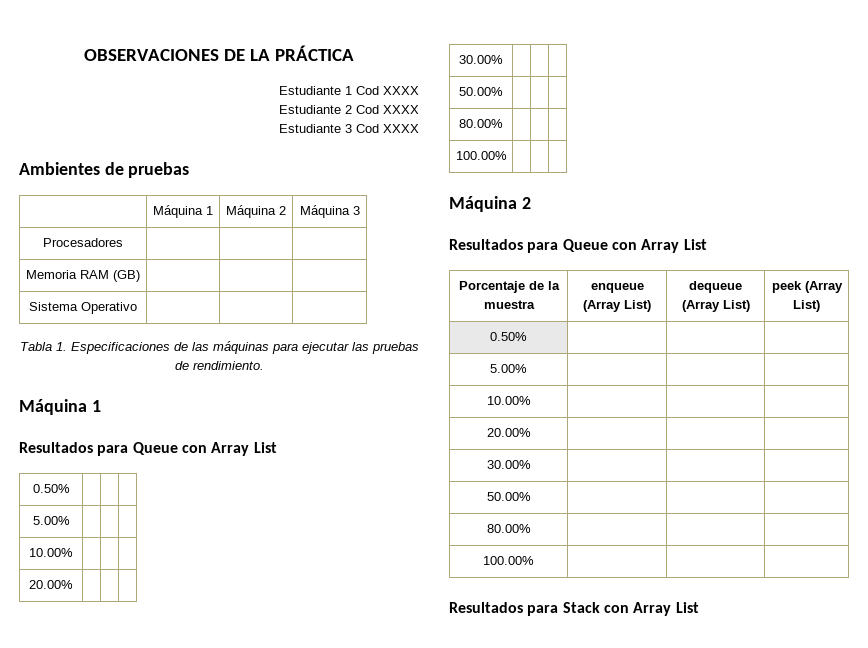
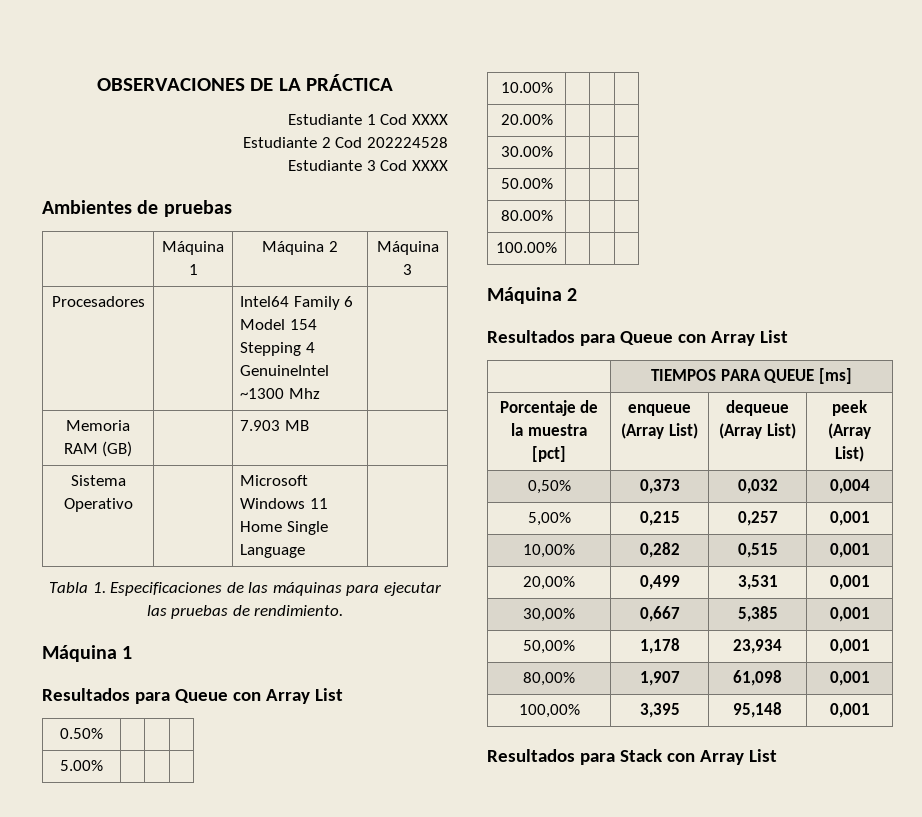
- Estudiante 2 Cod XXXX
+ Estudiante 2 Cod 202224528
- Procesadores | | |
+ Procesadores | | Intel64 Family 6 Model 154 Stepping 4 GenuineIntel ~1300 Mhz |
- Memoria RAM (GB) | | |
+ Memoria RAM (GB) | | 7.903 MB |
- Sistema Operativo | | |
+ Sistema Operativo | | Microsoft Windows 11 Home Single Language |
+ | TIEMPOS PARA QUEUE [ms]
- Porcentaje de la muestra | enqueue (Array List) | dequeue (Array List) | peek (Array List)
- 0.50% | | |
- 5.00% | | |
- 10.00% | | |
- 20.00% | | |
- 30.00% | | |
- 50.00% | | |
- 80.00% | | |
- 100.00% | | |
+ Porcentaje de la muestra [pct] | enqueue (Array List) | dequeue (Array List) | peek (Array List)
+ 0,50% | 0,373 | 0,032 | 0,004
+ 5,00% | 0,215 | 0,257 | 0,001
+ 10,00% | 0,282 | 0,515 | 0,001
+ 20,00% | 0,499 | 3,531 | 0,001
+ 30,00% | 0,667 | 5,385 | 0,001
+ 50,00% | 1,178 | 23,934 | 0,001
+ 80,00% | 1,907 | 61,098 | 0,001
+ 100,00% | 3,395 | 95,148 | 0,001

